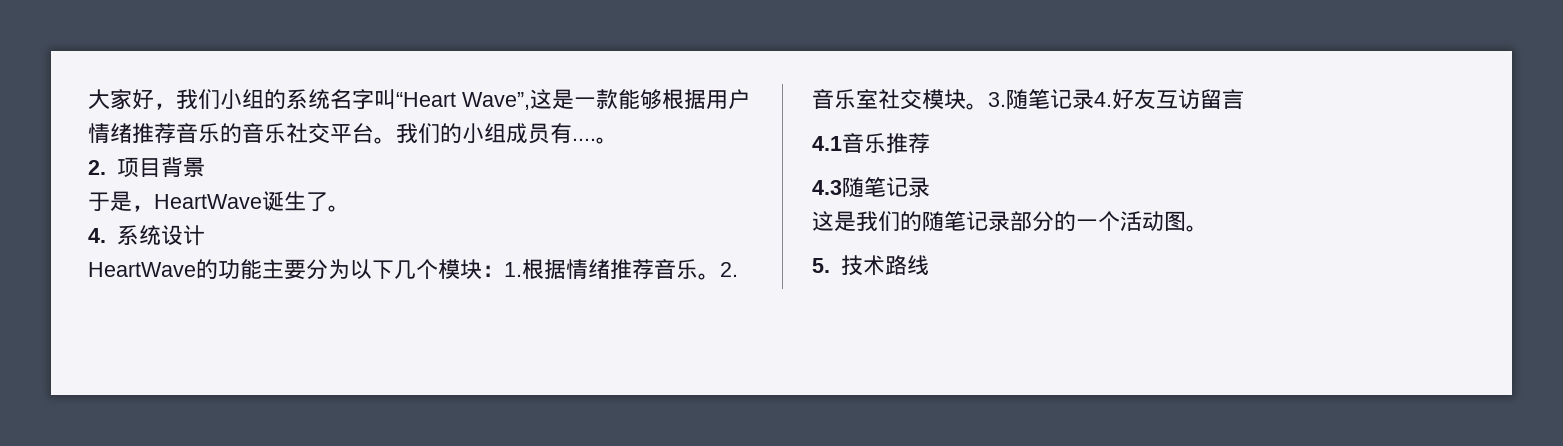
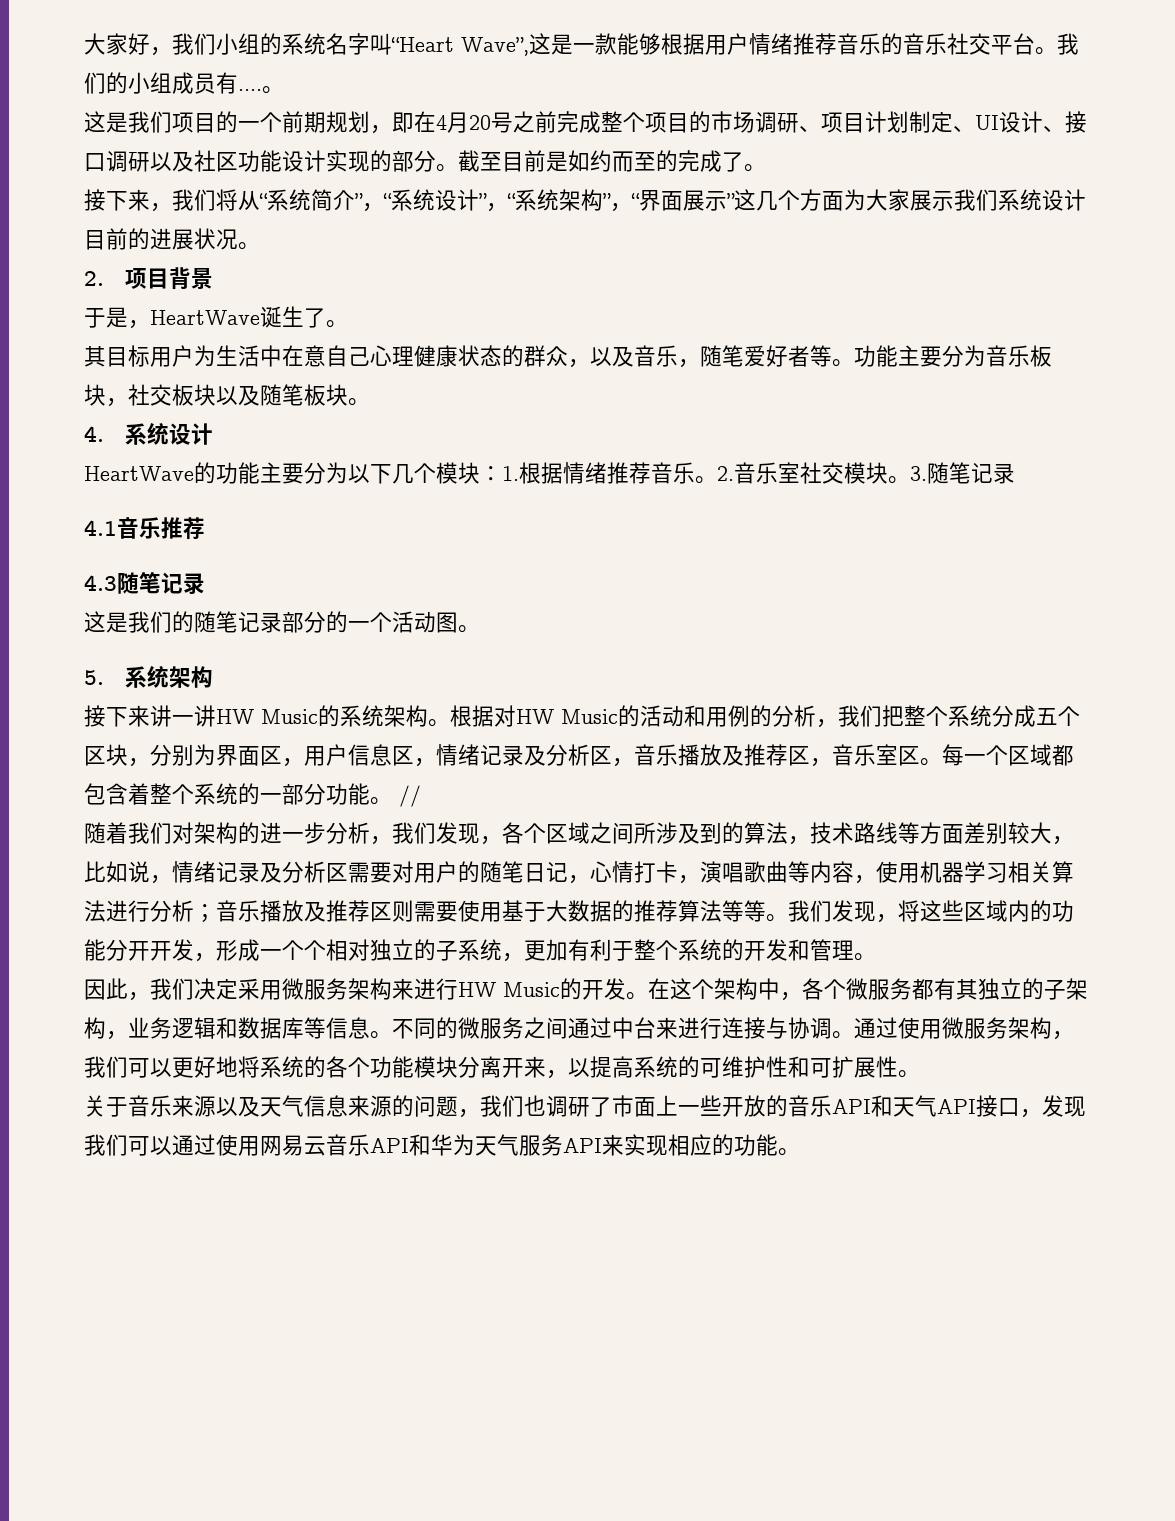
+ 这是我们项目的一个前期规划，即在4月20号之前完成整个项目的市场调研、项目计划制定、UI设计、接口调研以及社区功能设计实现的部分。截至目前是如约而至的完成了。
+ 接下来，我们将从“系统简介”，“系统设计”，“系统架构”，“界面展示”这几个方面为大家展示我们系统设计目前的进展状况。
+ 其目标用户为生活中在意自己心理健康状态的群众，以及音乐，随笔爱好者等。功能主要分为音乐板块，社交板块以及随笔板块。
- 3.随笔记录4.好友互访留言
+ 3.随笔记录
- 5.技术路线
+ 5.系统架构
+ 接下来讲一讲HW Music的系统架构。根据对HW Music的活动和用例的分析，我们把整个系统分成五个区块，分别为界面区，用户信息区，情绪记录及分析区，音乐播放及推荐区，音乐室区。每一个区域都包含着整个系统的一部分功能。 //
+ 随着我们对架构的进一步分析，我们发现，各个区域之间所涉及到的算法，技术路线等方面差别较大，比如说，情绪记录及分析区需要对用户的随笔日记，心情打卡，演唱歌曲等内容，使用机器学习相关算法进行分析；音乐播放及推荐区则需要使用基于大数据的推荐算法等等。我们发现，将这些区域内的功能分开开发，形成一个个相对独立的子系统，更加有利于整个系统的开发和管理。
+ 因此，我们决定采用微服务架构来进行HW Music的开发。在这个架构中，各个微服务都有其独立的子架构，业务逻辑和数据库等信息。不同的微服务之间通过中台来进行连接与协调。通过使用微服务架构，我们可以更好地将系统的各个功能模块分离开来，以提高系统的可维护性和可扩展性。
+ 关于音乐来源以及天气信息来源的问题，我们也调研了市面上一些开放的音乐API和天气API接口，发现我们可以通过使用网易云音乐API和华为天气服务API来实现相应的功能。

